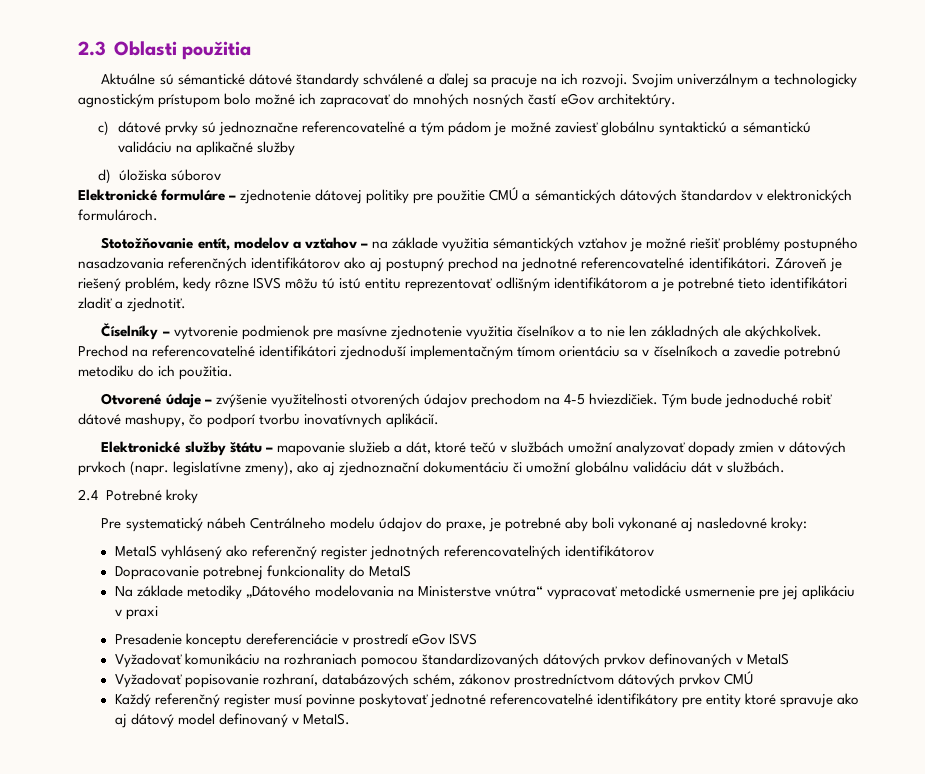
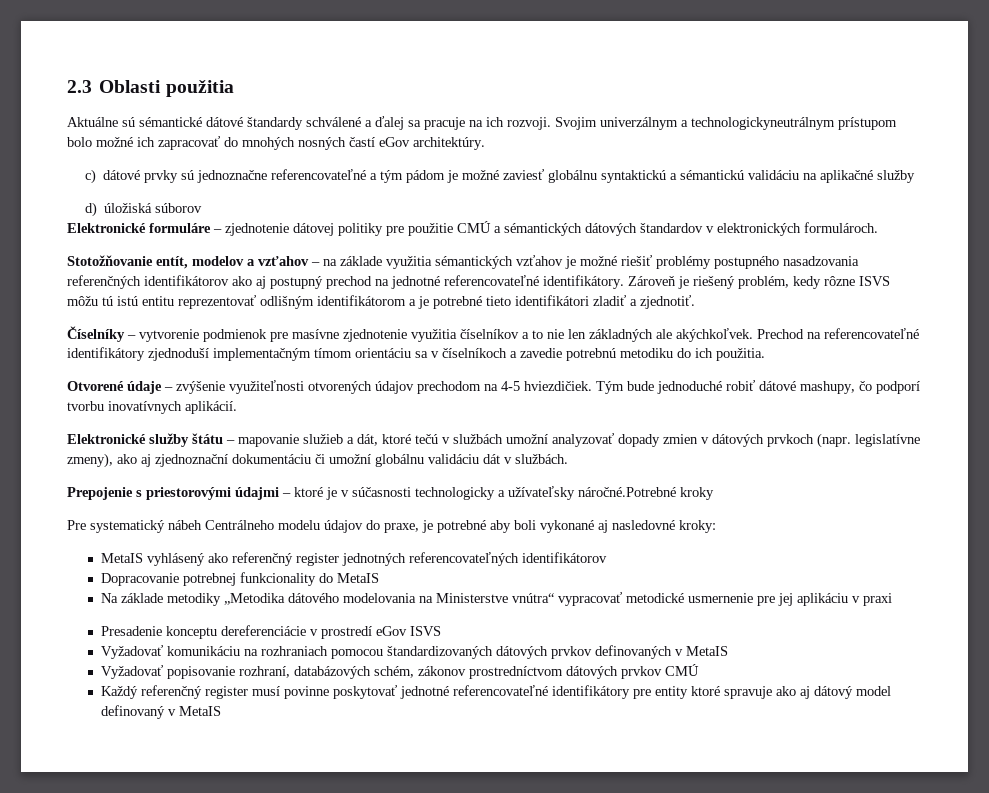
- Svojim univerzálnym a technologicky agnostickým prístupom bolo možné ich zapracovať do mnohých nosných častí eGov architektúry.
+ Svojim univerzálnym a technologickyneutrálnym prístupom bolo možné ich zapracovať do mnohých nosných častí eGov architektúry.
- d) úložiska súborov
+ d) úložiská súborov
- Stotožňovanie entít, modelov a vzťahov – na základe využitia sémantických vzťahov je možné riešiť problémy postupného nasadzovania referenčných identifikátorov ako aj postupný prechod na jednotné referencovateľné identifikátori.
+ Stotožňovanie entít, modelov a vzťahov – na základe využitia sémantických vzťahov je možné riešiť problémy postupného nasadzovania referenčných identifikátorov ako aj postupný prechod na jednotné referencovateľné identifikátory.
- Prechod na referencovateľné identifikátori zjednoduší implementačným tímom orientáciu sa v číselníkoch a zavedie potrebnú metodiku do ich použitia.
+ Prechod na referencovateľné identifikátory zjednoduší implementačným tímom orientáciu sa v číselníkoch a zavedie potrebnú metodiku do ich použitia.
- 2.4 Potrebné kroky
+ Prepojenie s priestorovými údajmi – ktoré je v súčasnosti technologicky a užívateľsky náročné.Potrebné kroky
- Na základe metodiky „Dátového modelovania na Ministerstve vnútra“ vypracovať metodické usmernenie pre jej aplikáciu v praxi
+ Na základe metodiky „Metodika dátového modelovania na Ministerstve vnútra“ vypracovať metodické usmernenie pre jej aplikáciu v praxi
- Každý referenčný register musí povinne poskytovať jednotné referencovateľné identifikátory pre entity ktoré spravuje ako aj dátový model definovaný v MetaIS.
+ Každý referenčný register musí povinne poskytovať jednotné referencovateľné identifikátory pre entity ktoré spravuje ako aj dátový model definovaný v MetaIS

